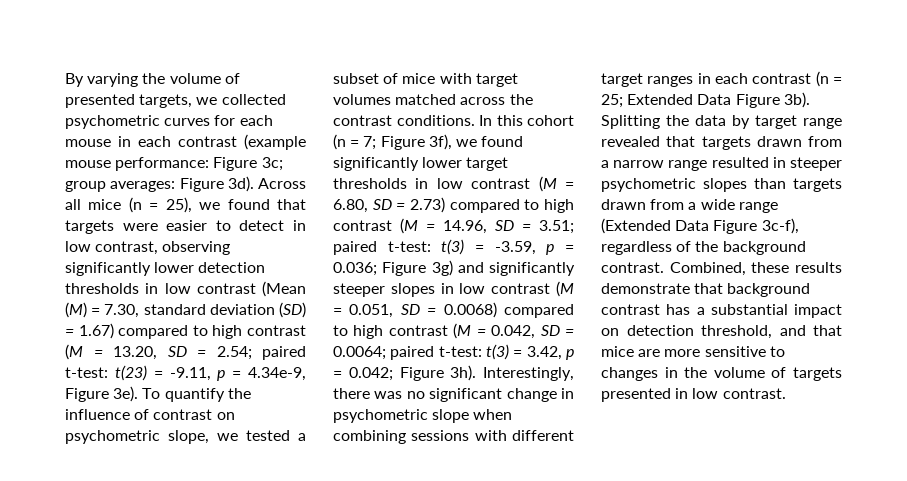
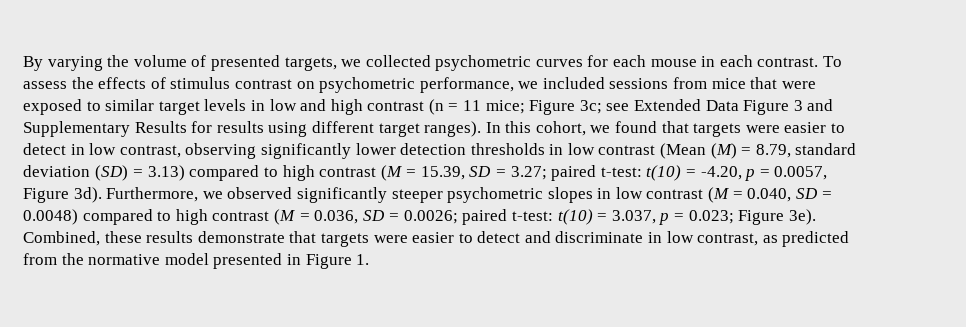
- By varying the volume of presented targets, we collected psychometric curves for each mouse in each contrast (example mouse performance: Figure 3c; group averages: Figure 3d). Across all mice (n = 25), we found that targets were easier to detect in low contrast, observing significantly lower detection thresholds in low contrast (Mean (M) = 7.30, standard deviation (SD) = 1.67) compared to high contrast (M = 13.20, SD = 2.54; paired t-test: t(23) = -9.11, p = 4.34e-9, Figure 3e). To quantify the influence of contrast on psychometric slope, we tested a subset of mice with target volumes matched across the contrast conditions. In this cohort (n = 7; Figure 3f), we found significantly lower target thresholds in low contrast (M = 6.80, SD = 2.73) compared to high contrast (M = 14.96, SD = 3.51; paired t-test: t(3) = -3.59, p = 0.036; Figure 3g) and significantly steeper slopes in low contrast (M = 0.051, SD = 0.0068) compared to high contrast (M = 0.042, SD = 0.0064; paired t-test: t(3) = 3.42, p = 0.042; Figure 3h). Interestingly, there was no significant change in psychometric slope when combining sessions with different target ranges in each contrast (n = 25; Extended Data Figure 3b). Splitting the data by target range revealed that targets drawn from a narrow range resulted in steeper psychometric slopes than targets drawn from a wide range (Extended Data Figure 3c-f), regardless of the background contrast.
+ By varying the volume of presented targets, we collected psychometric curves for each mouse in each contrast. To assess the effects of stimulus contrast on psychometric performance, we included sessions from mice that were exposed to similar target levels in low and high contrast (n = 11 mice; Figure 3c; see Extended Data Figure 3 and Supplementary Results for results using different target ranges). In this cohort, we found that targets were easier to detect in low contrast, observing significantly lower detection thresholds in low contrast (Mean (M) = 8.79, standard deviation (SD) = 3.13) compared to high contrast (M = 15.39, SD = 3.27; paired t-test: t(10) = -4.20, p = 0.0057, Figure 3d). Furthermore, we observed significantly steeper psychometric slopes in low contrast (M = 0.040, SD = 0.0048) compared to high contrast (M = 0.036, SD = 0.0026; paired t-test: t(10) = 3.037, p = 0.023; Figure 3e).
- Combined, these results demonstrate that background contrast has a substantial impact on detection threshold, and that mice are more sensitive to changes in the volume of targets presented in low contrast.
+ Combined, these results demonstrate that targets were easier to detect and discriminate in low contrast, as predicted from the normative model presented in Figure 1.

